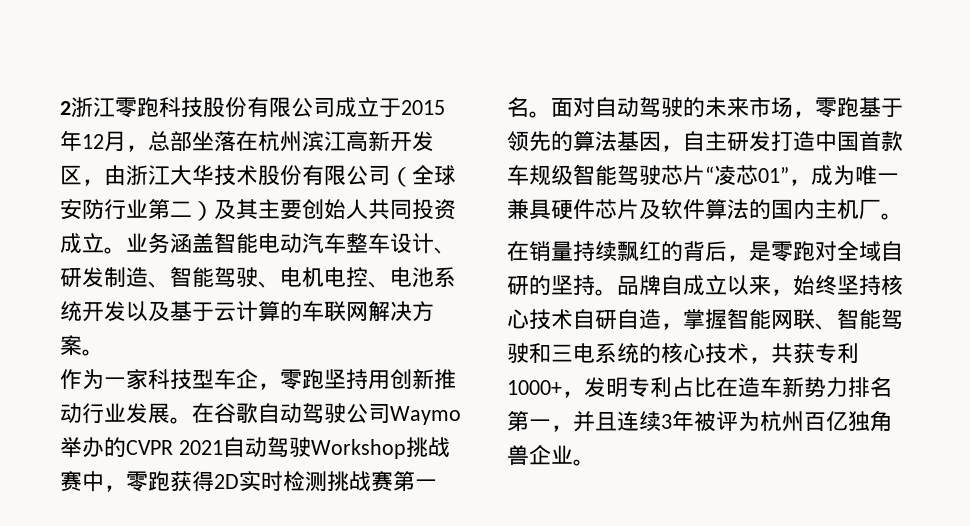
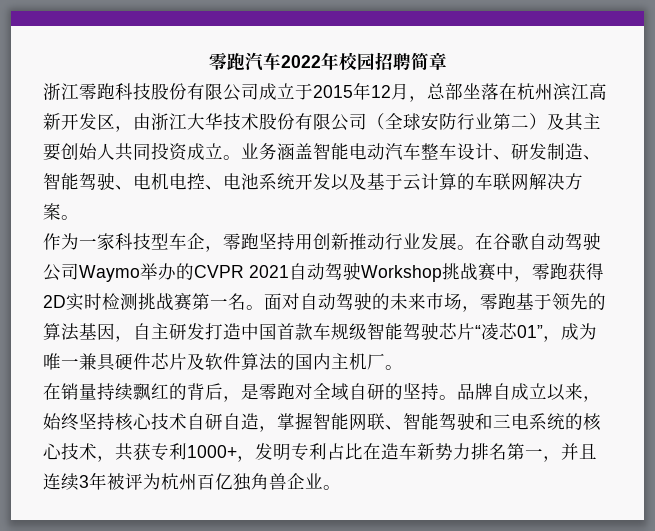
- 2浙江零跑科技股份有限公司成立于2015年12月，总部坐落在杭州滨江高新开发区，由浙江大华技术股份有限公司（全球安防行业第二）及其主要创始人共同投资成立。
+ 零跑汽车2022年校园招聘简章
+ 浙江零跑科技股份有限公司成立于2015年12月，总部坐落在杭州滨江高新开发区，由浙江大华技术股份有限公司（全球安防行业第二）及其主要创始人共同投资成立。

